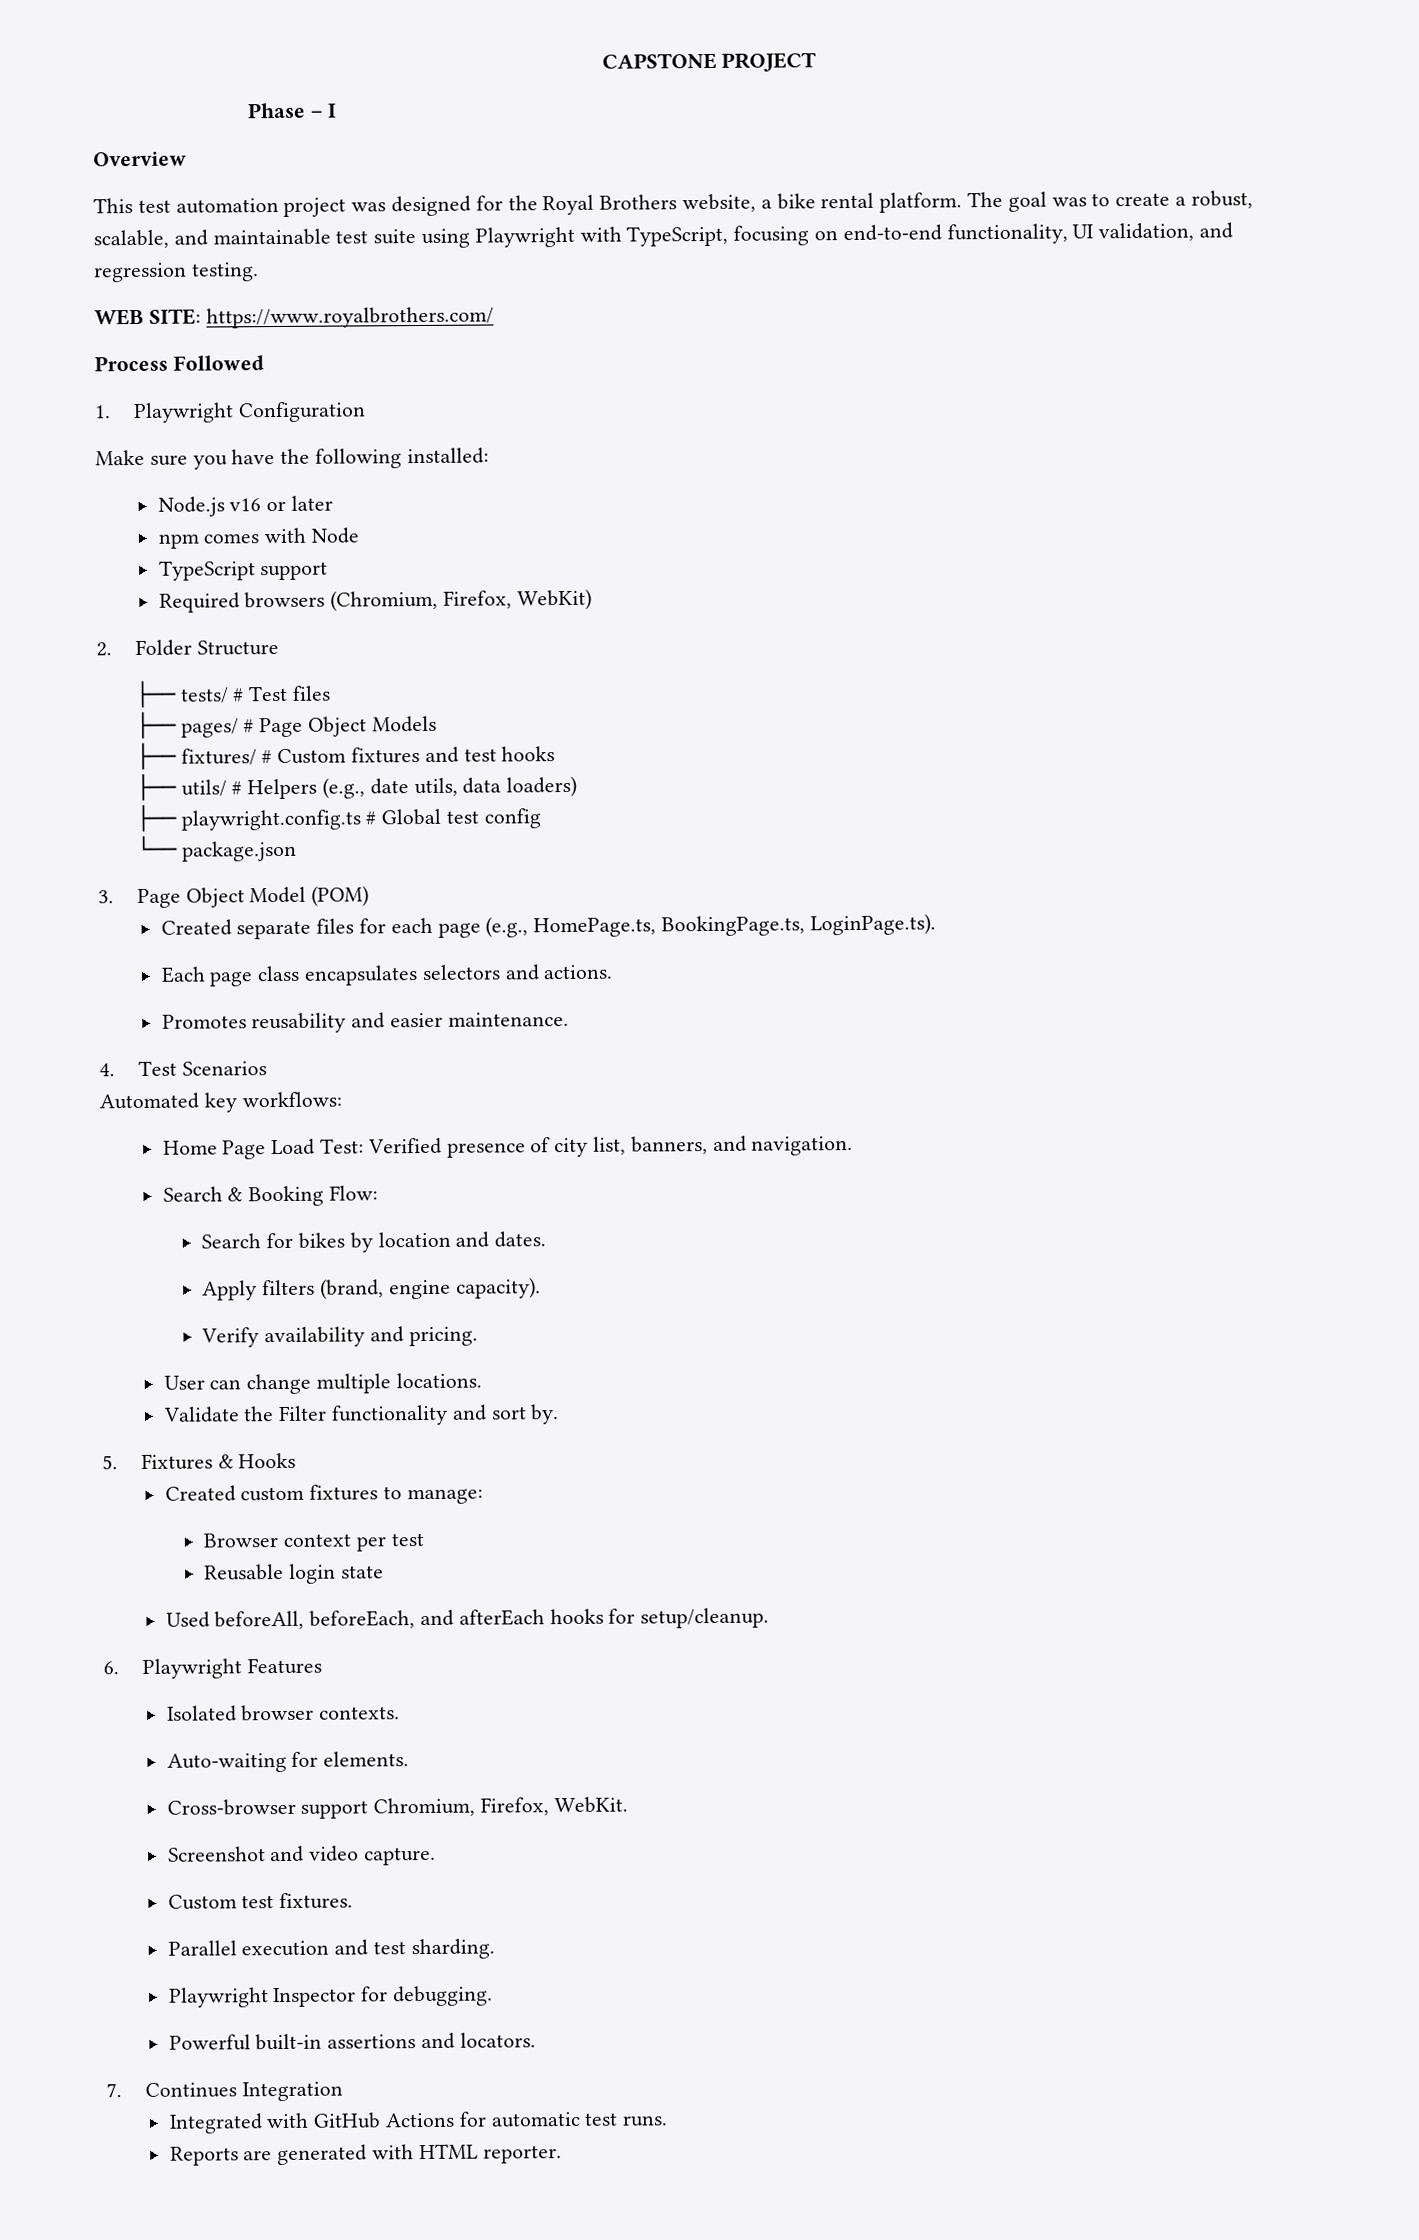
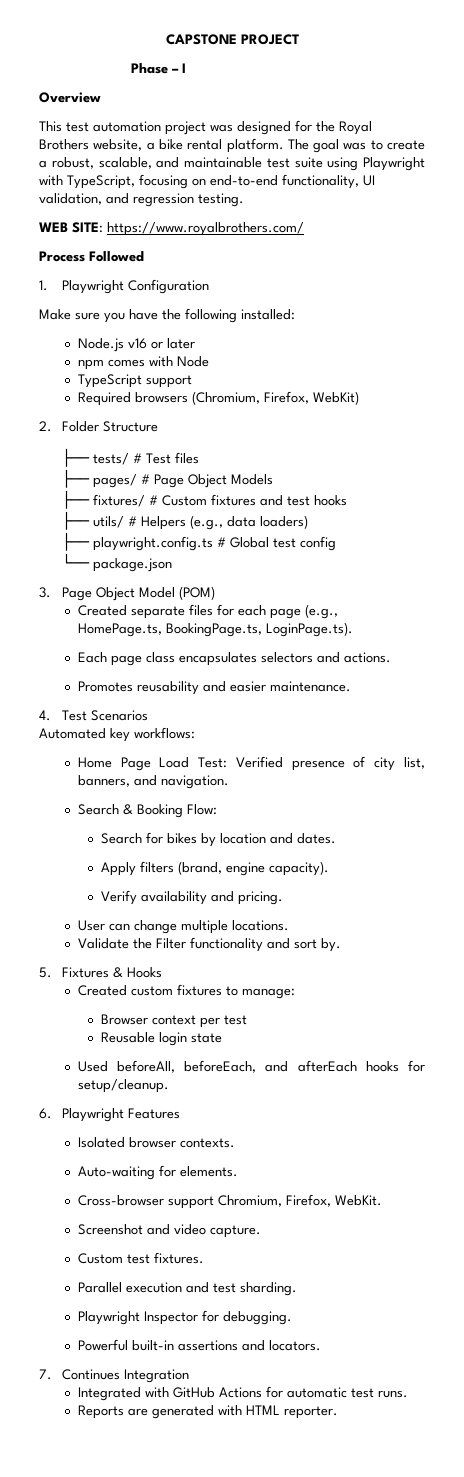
- ├── utils/ # Helpers (e.g., date utils, data loaders)
+ ├── utils/ # Helpers (e.g., data loaders)

